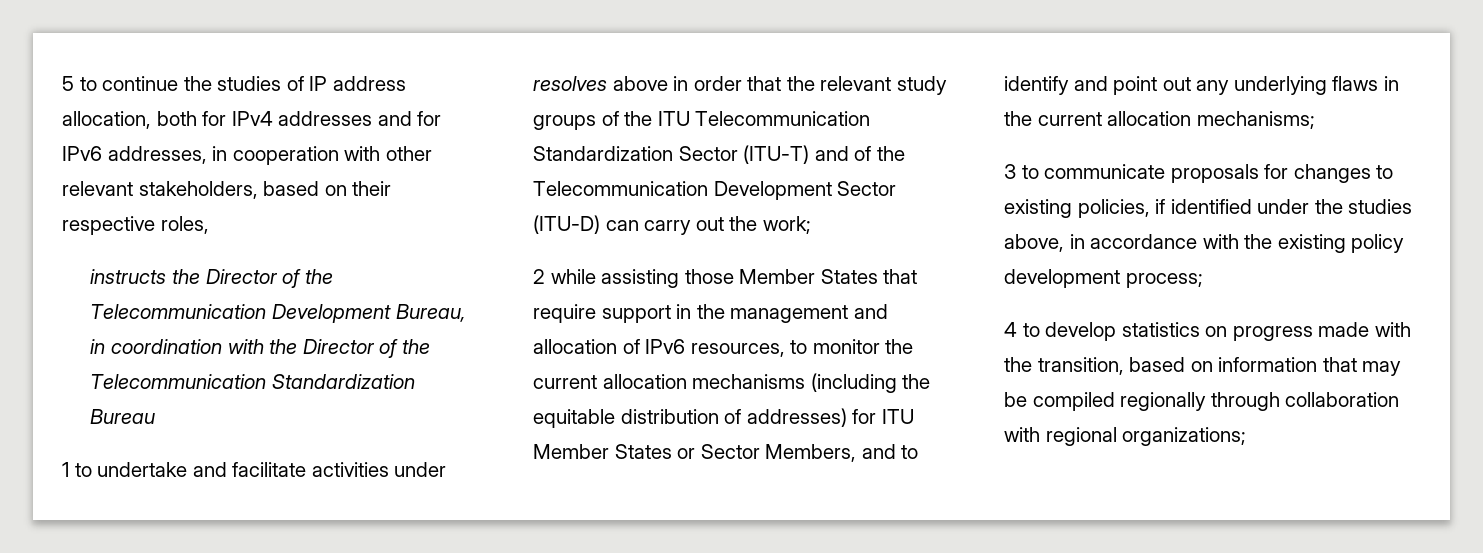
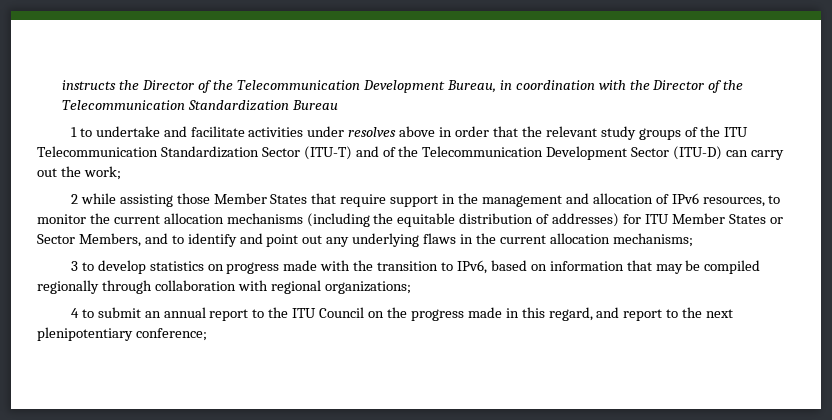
- 5 to continue the studies of IP address allocation, both for IPv4 addresses and for IPv6 addresses, in cooperation with other relevant stakeholders, based on their respective roles,
- 3 to communicate proposals for changes to existing policies, if identified under the studies above, in accordance with the existing policy development process;
- 4 to develop statistics on progress made with the transition, based on information that may be compiled regionally through collaboration with regional organizations;
+ 3 to develop statistics on progress made with the transition to IPv6, based on information that may be compiled regionally through collaboration with regional organizations;
+ 4 to submit an annual report to the ITU Council on the progress made in this regard, and report to the next plenipotentiary conference;

